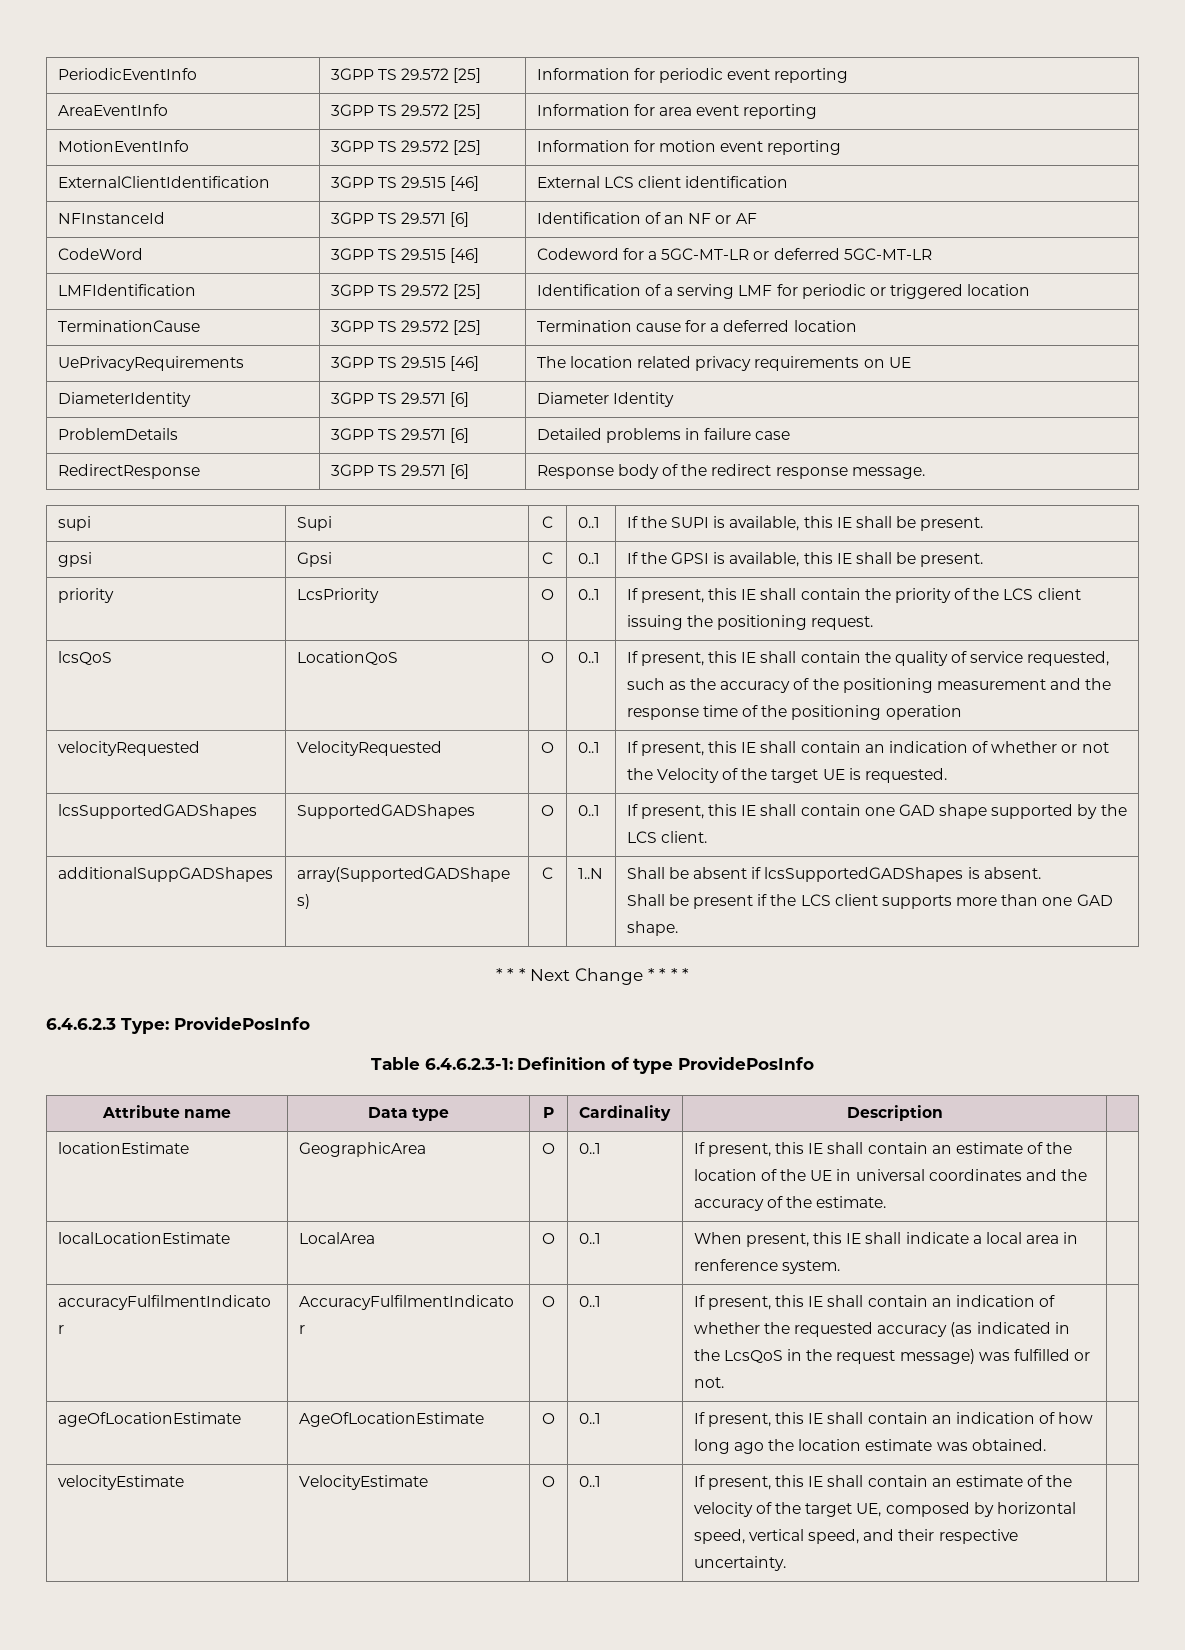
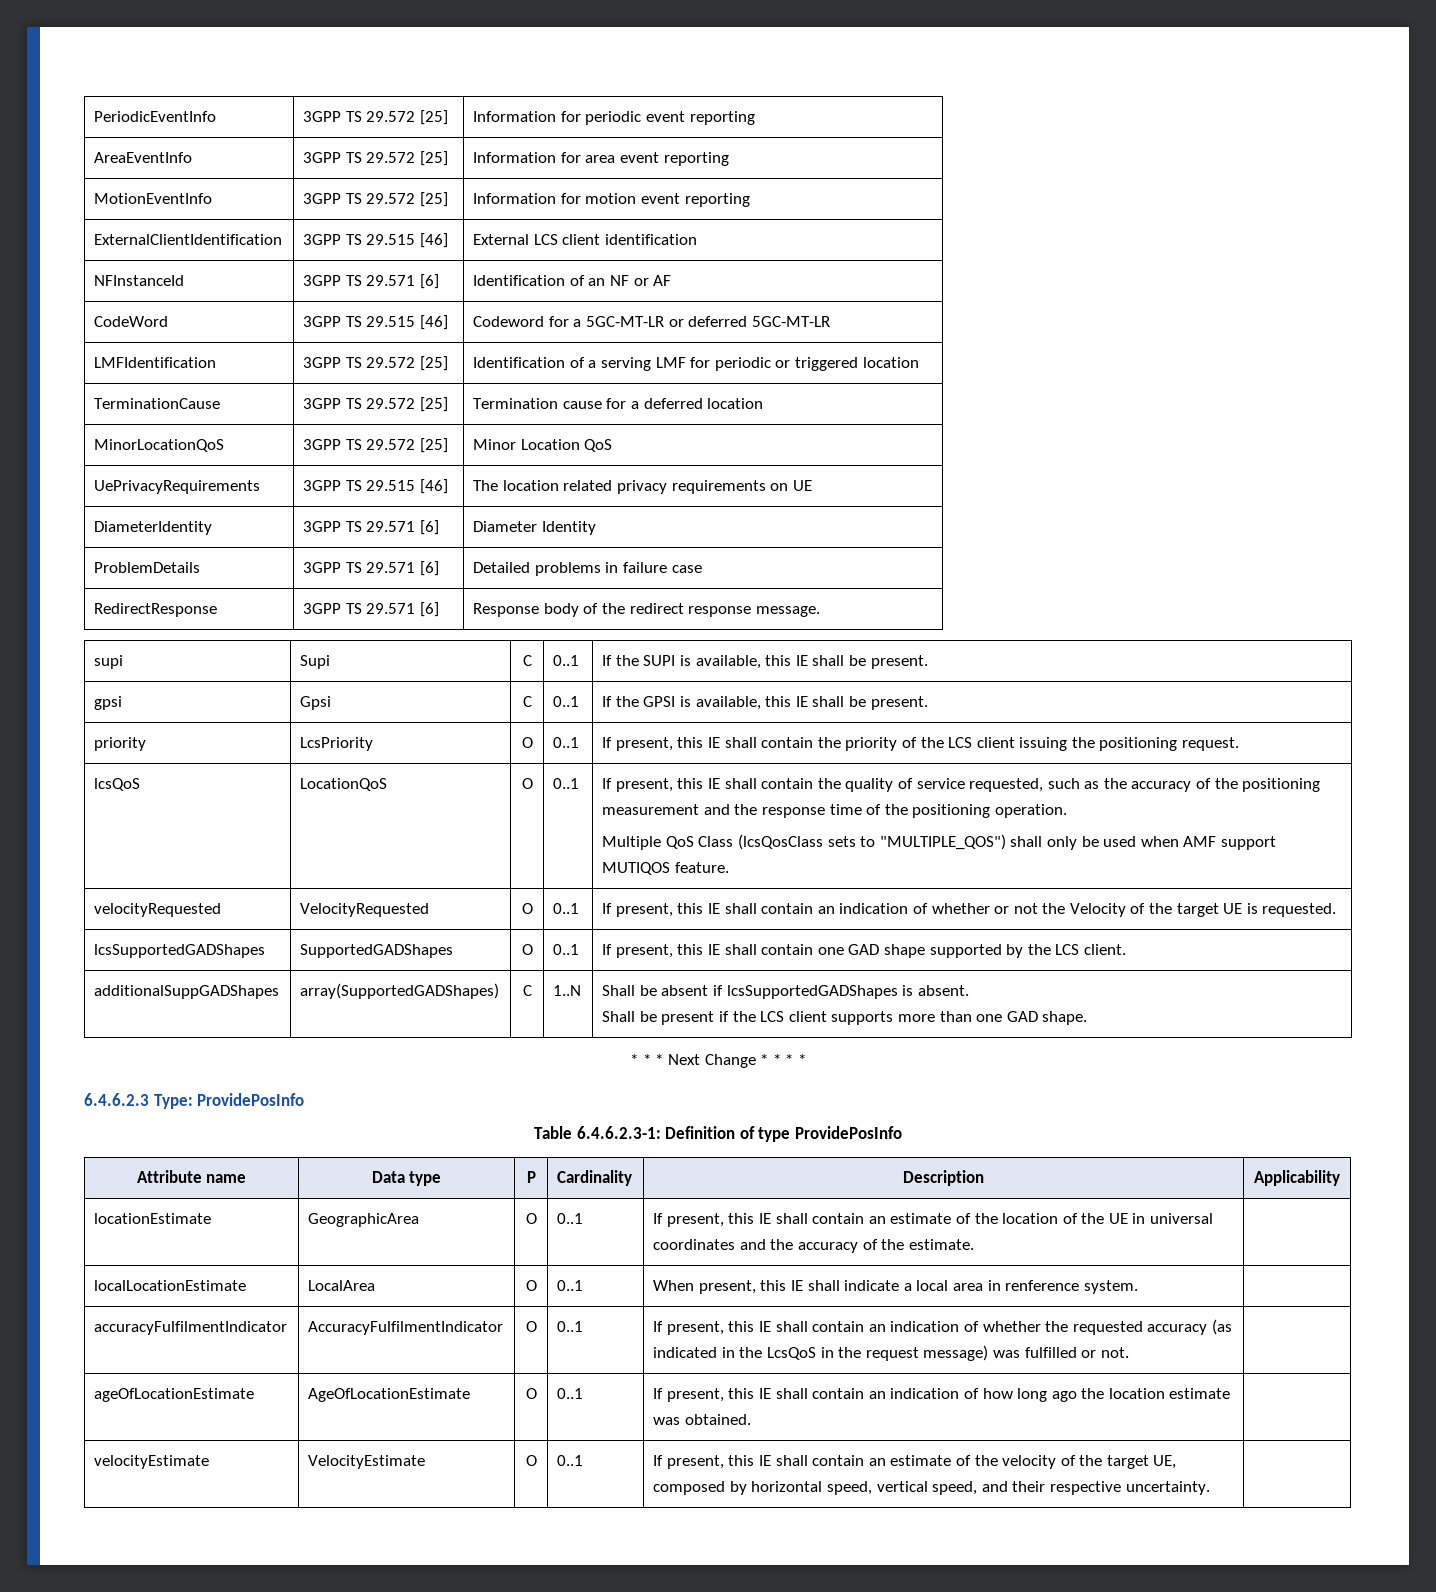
+ MinorLocationQoS | 3GPP TS 29.572 [25] | Minor Location QoS
- If present, this IE shall contain the quality of service requested, such as the accuracy of the positioning measurement and the response time of the positioning operation
+ If present, this IE shall contain the quality of service requested, such as the accuracy of the positioning measurement and the response time of the positioning operation.
+ Multiple QoS Class (lcsQosClass sets to "MULTIPLE_QOS") shall only be used when AMF support MUTIQOS feature.
- Attribute name | Data type | P | Cardinality | Description |
+ Attribute name | Data type | P | Cardinality | Description | Applicability

